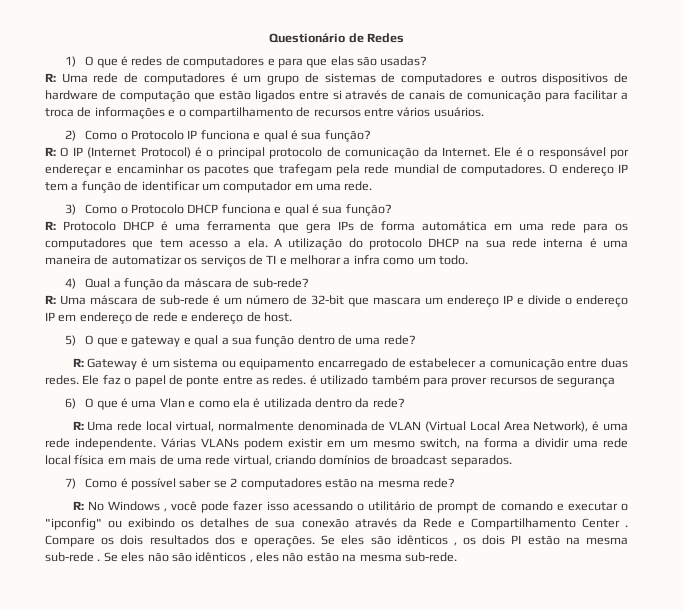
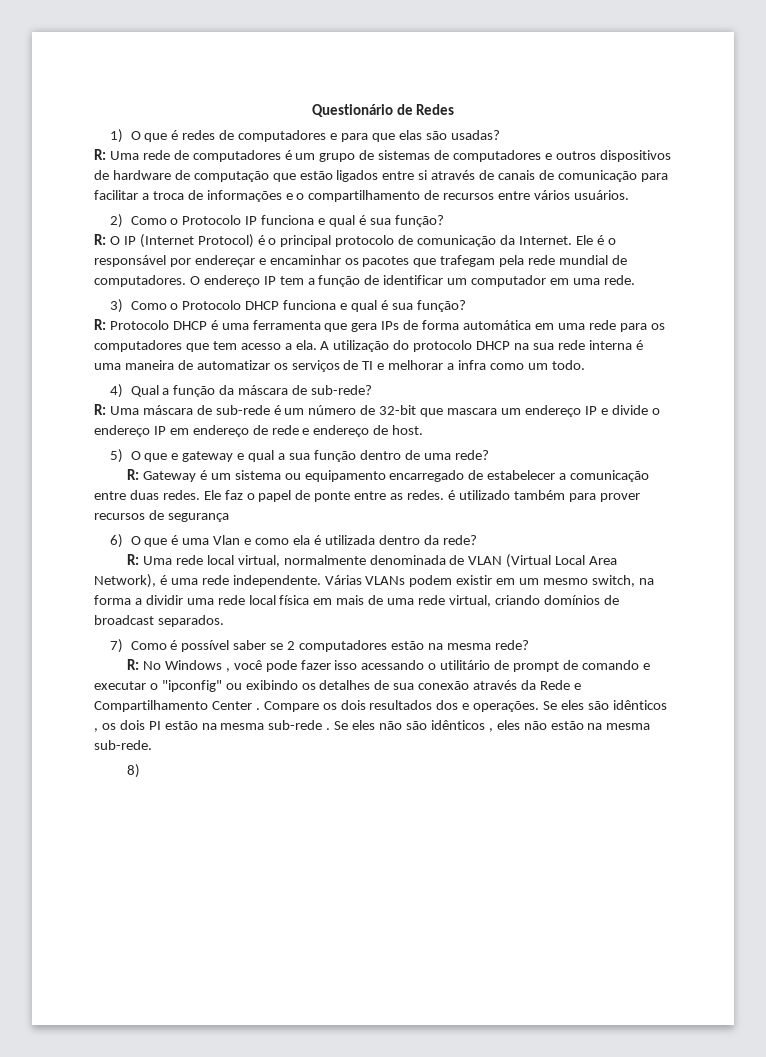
+ 8)

